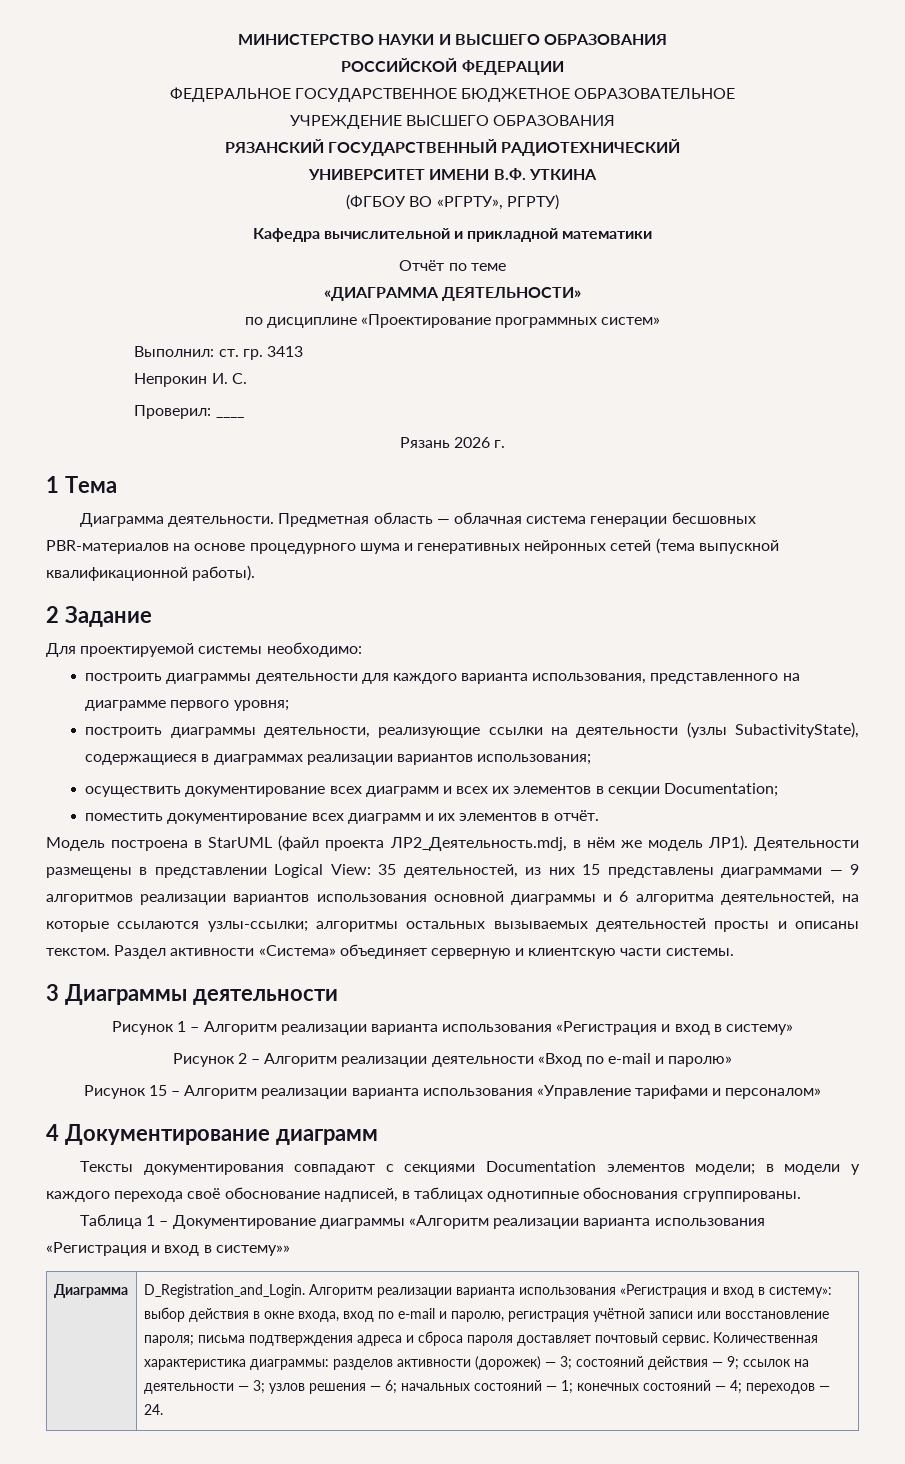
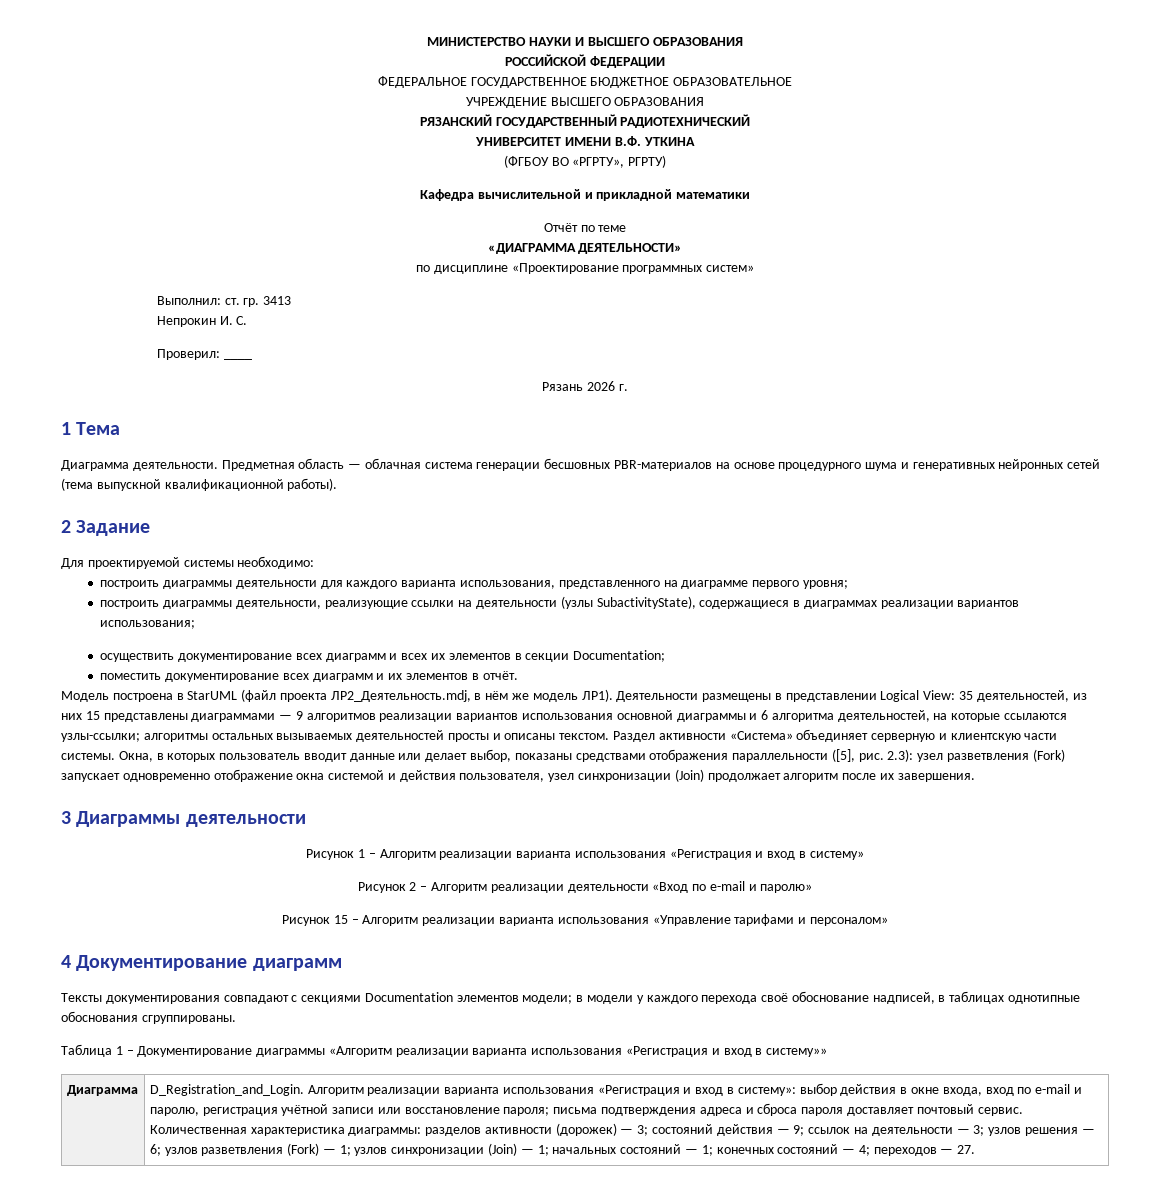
+ Окна, в которых пользователь вводит данные или делает выбор, показаны средствами отображения параллельности ([5], рис. 2.3): узел разветвления (Fork) запускает одновременно отображение окна системой и действия пользователя, узел синхронизации (Join) продолжает алгоритм после их завершения.
- Количественная характеристика диаграммы: разделов активности (дорожек) — 3; состояний действия — 9; ссылок на деятельности — 3; узлов решения — 6; начальных состояний — 1; конечных состояний — 4; переходов — 24.
+ Количественная характеристика диаграммы: разделов активности (дорожек) — 3; состояний действия — 9; ссылок на деятельности — 3; узлов решения — 6; узлов разветвления (Fork) — 1; узлов синхронизации (Join) — 1; начальных состояний — 1; конечных состояний — 4; переходов — 27.

